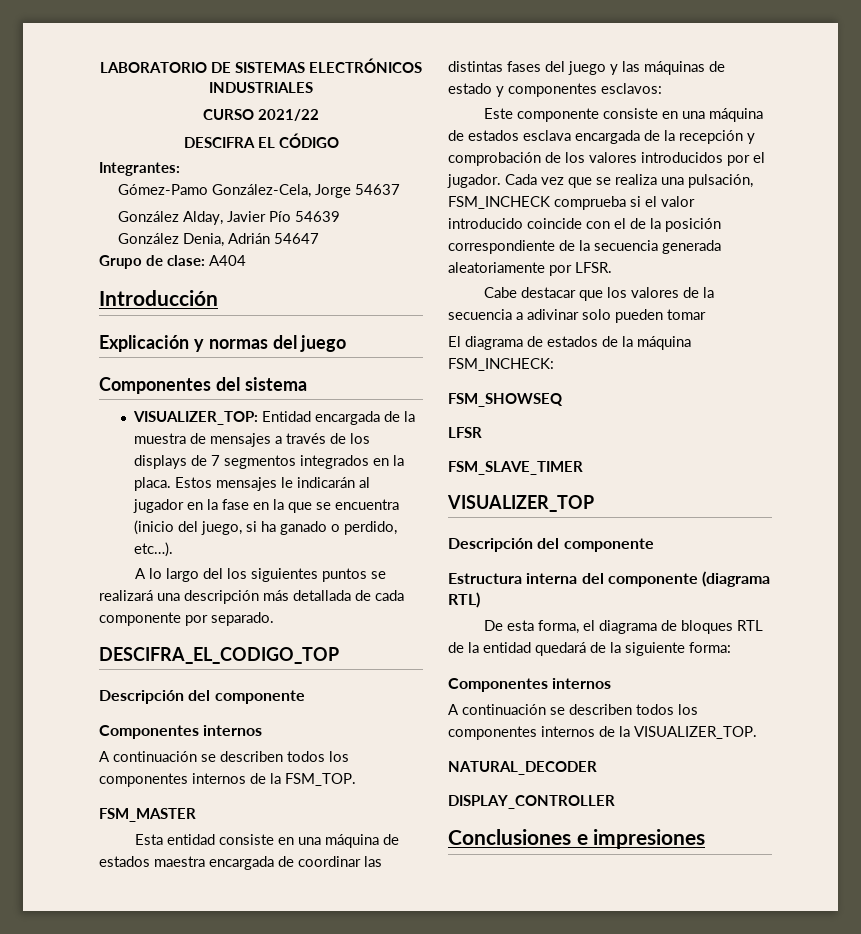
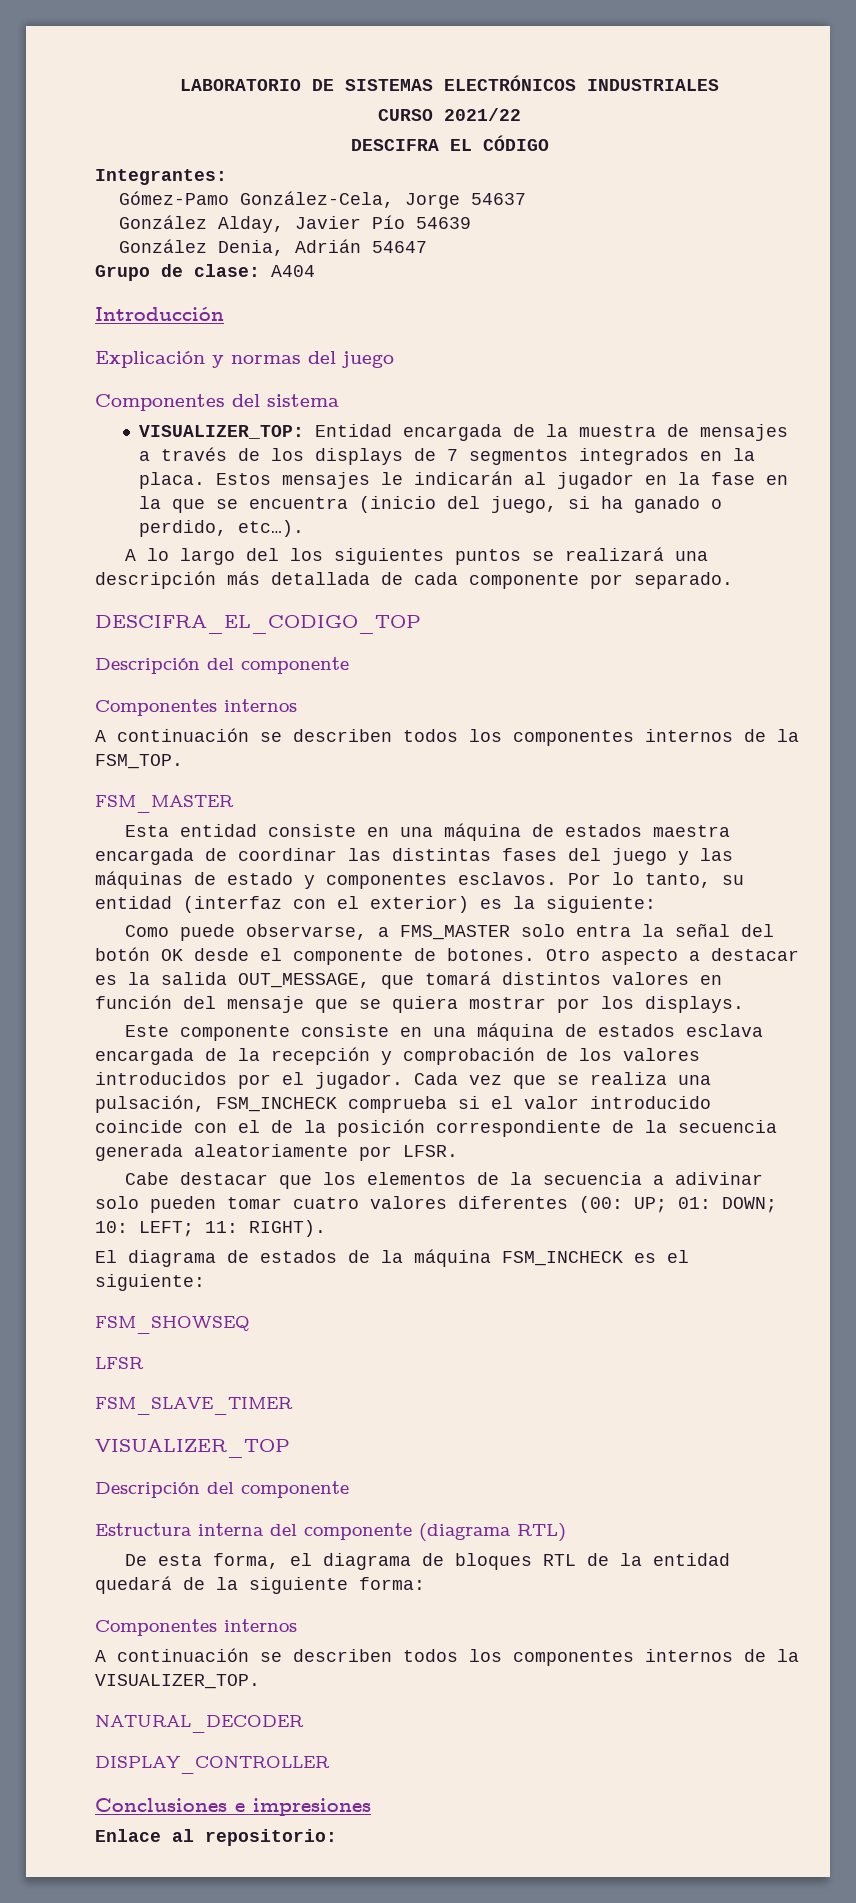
- Esta entidad consiste en una máquina de estados maestra encargada de coordinar las distintas fases del juego y las máquinas de estado y componentes esclavos:
+ Esta entidad consiste en una máquina de estados maestra encargada de coordinar las distintas fases del juego y las máquinas de estado y componentes esclavos. Por lo tanto, su entidad (interfaz con el exterior) es la siguiente:
+ Como puede observarse, a FMS_MASTER solo entra la señal del botón OK desde el componente de botones. Otro aspecto a destacar es la salida OUT_MESSAGE, que tomará distintos valores en función del mensaje que se quiera mostrar por los displays.
- Cabe destacar que los valores de la secuencia a adivinar solo pueden tomar
+ Cabe destacar que los elementos de la secuencia a adivinar solo pueden tomar cuatro valores diferentes (00: UP; 01: DOWN; 10: LEFT; 11: RIGHT).
- El diagrama de estados de la máquina FSM_INCHECK:
+ El diagrama de estados de la máquina FSM_INCHECK es el siguiente:
+ Enlace al repositorio:

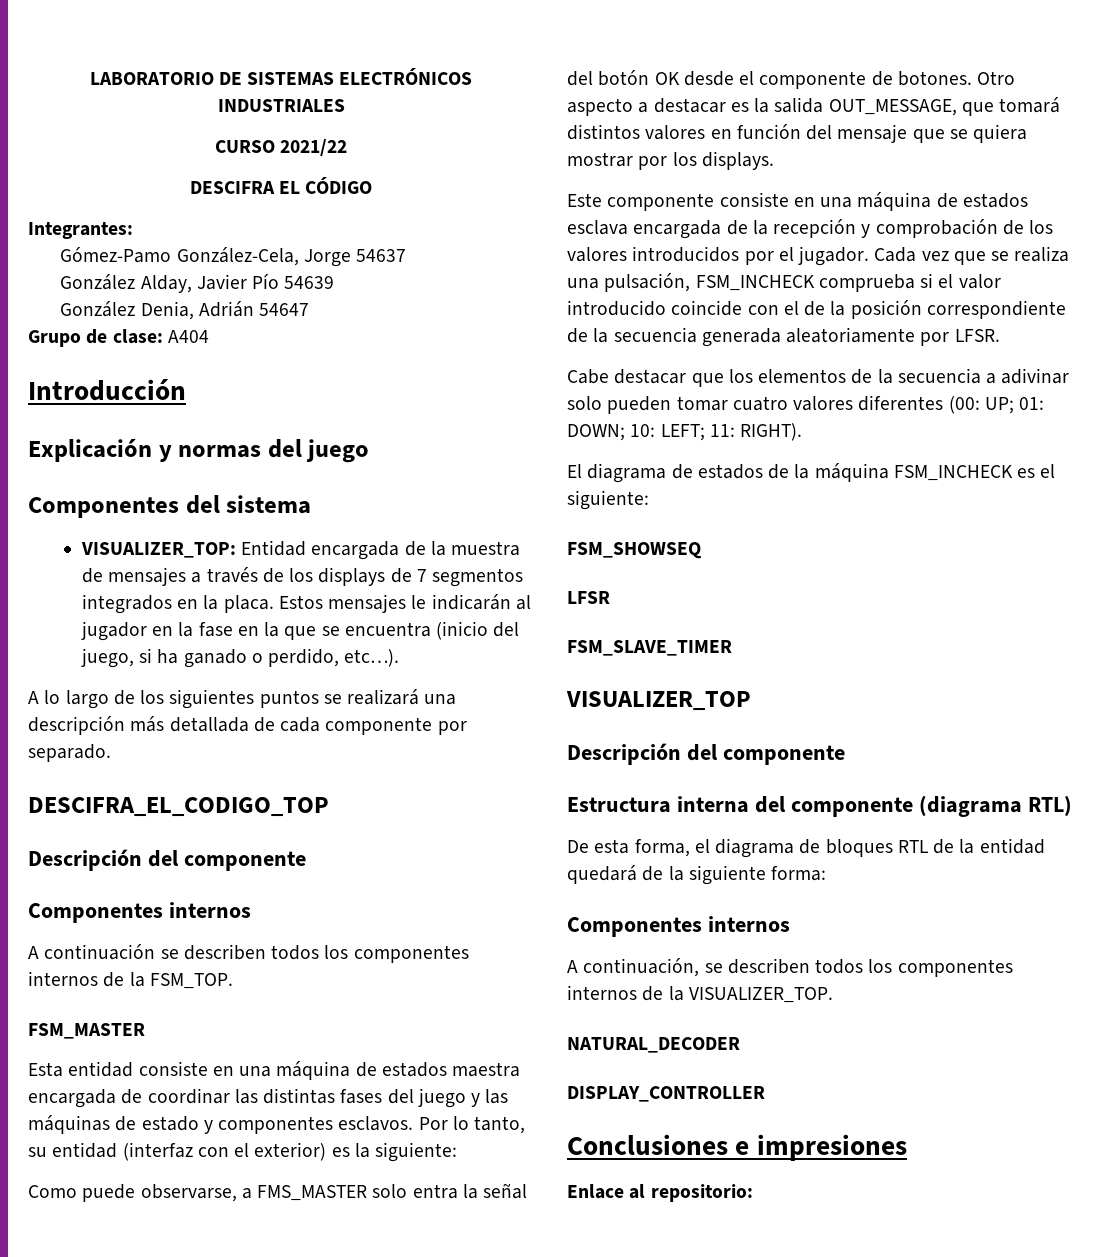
- A lo largo del los siguientes puntos se realizará una descripción más detallada de cada componente por separado.
+ A lo largo de los siguientes puntos se realizará una descripción más detallada de cada componente por separado.
- A continuación se describen todos los componentes internos de la VISUALIZER_TOP.
+ A continuación, se describen todos los componentes internos de la VISUALIZER_TOP.

